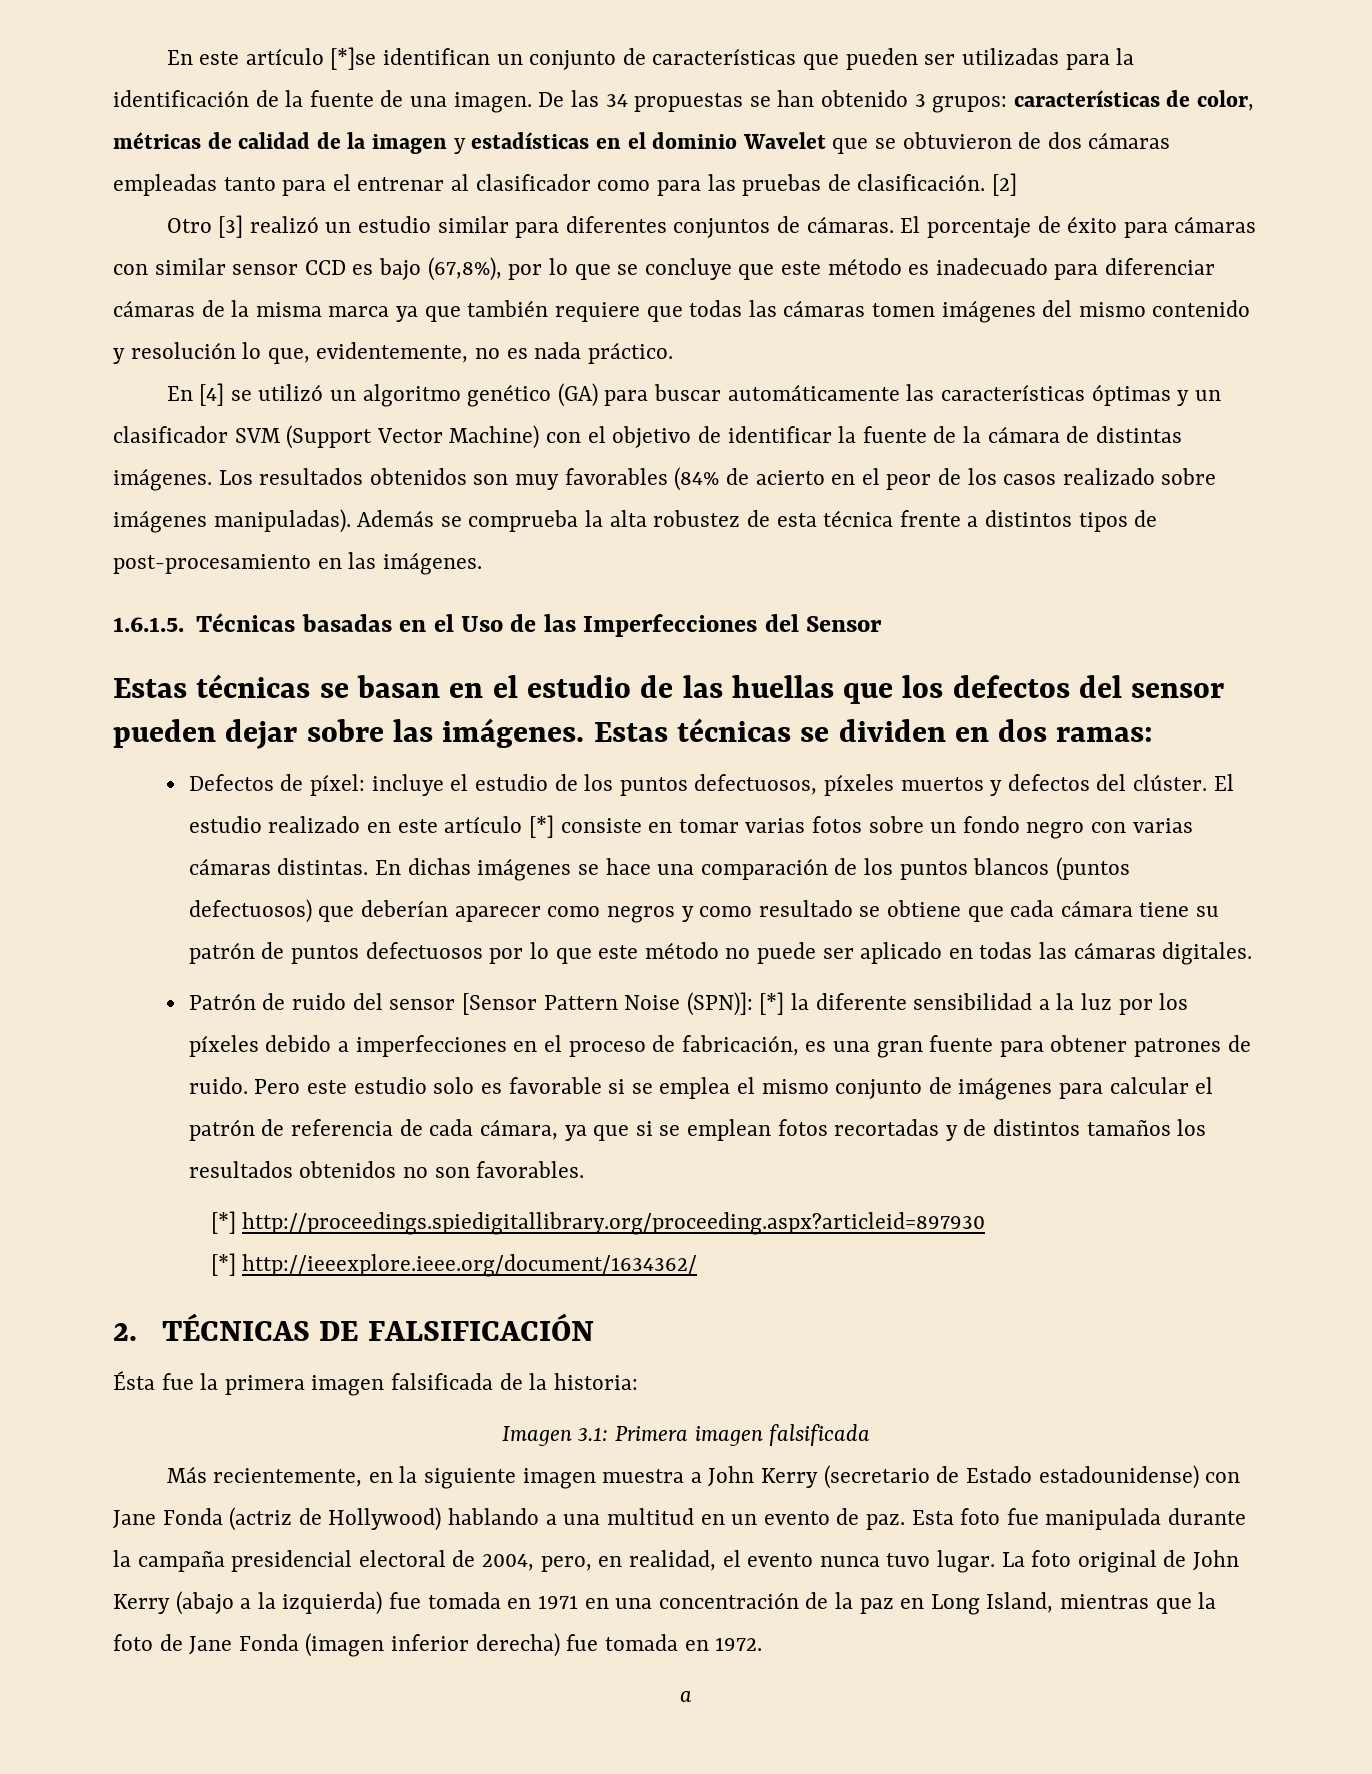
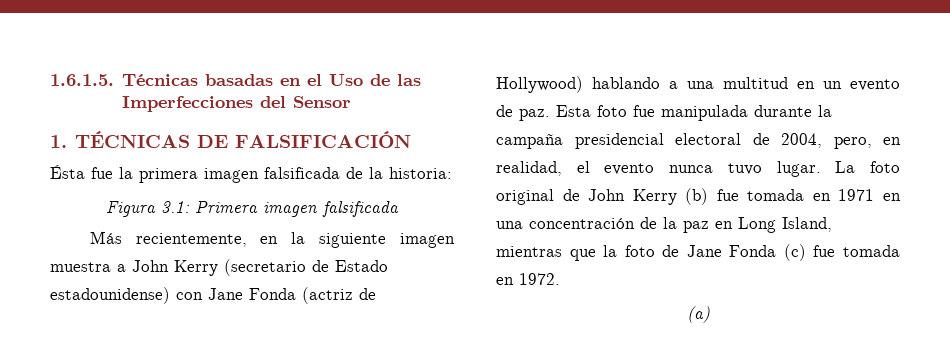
- En este artículo [*]se identifican un conjunto de características que pueden ser utilizadas para la identificación de la fuente de una imagen. De las 34 propuestas se han obtenido 3 grupos: características de color, métricas de calidad de la imagen y estadísticas en el dominio Wavelet que se obtuvieron de dos cámaras empleadas tanto para el entrenar al clasificador como para las pruebas de clasificación. [2]
- Otro [3] realizó un estudio similar para diferentes conjuntos de cámaras. El porcentaje de éxito para cámaras con similar sensor CCD es bajo (67,8%), por lo que se concluye que este método es inadecuado para diferenciar cámaras de la misma marca ya que también requiere que todas las cámaras tomen imágenes del mismo contenido y resolución lo que, evidentemente, no es nada práctico.
- En [4] se utilizó un algoritmo genético (GA) para buscar automáticamente las características óptimas y un clasificador SVM (Support Vector Machine) con el objetivo de identificar la fuente de la cámara de distintas imágenes. Los resultados obtenidos son muy favorables (84% de acierto en el peor de los casos realizado sobre imágenes manipuladas). Además se comprueba la alta robustez de esta técnica frente a distintos tipos de post-procesamiento en las imágenes.
- Estas técnicas se basan en el estudio de las huellas que los defectos del sensor pueden dejar sobre las imágenes. Estas técnicas se dividen en dos ramas:
- Defectos de píxel: incluye el estudio de los puntos defectuosos, píxeles muertos y defectos del clúster. El estudio realizado en este artículo [*] consiste en tomar varias fotos sobre un fondo negro con varias cámaras distintas. En dichas imágenes se hace una comparación de los puntos blancos (puntos defectuosos) que deberían aparecer como negros y como resultado se obtiene que cada cámara tiene su patrón de puntos defectuosos por lo que este método no puede ser aplicado en todas las cámaras digitales.
- Patrón de ruido del sensor [Sensor Pattern Noise (SPN)]: [*] la diferente sensibilidad a la luz por los píxeles debido a imperfecciones en el proceso de fabricación, es una gran fuente para obtener patrones de ruido. Pero este estudio solo es favorable si se emplea el mismo conjunto de imágenes para calcular el patrón de referencia de cada cámara, ya que si se emplean fotos recortadas y de distintos tamaños los resultados obtenidos no son favorables.
- [*] http://proceedings.spiedigitallibrary.org/proceeding.aspx?articleid=897930
- [*] http://ieeexplore.ieee.org/document/1634362/
- 2. TÉCNICAS DE FALSIFICACIÓN
+ 1. TÉCNICAS DE FALSIFICACIÓN
- Imagen 3.1: Primera imagen falsificada
+ Figura 3.1: Primera imagen falsificada
- La foto original de John Kerry (abajo a la izquierda) fue tomada en 1971 en una concentración de la paz en Long Island, mientras que la foto de Jane Fonda (imagen inferior derecha) fue tomada en 1972.
- a
+ La foto original de John Kerry (b) fue tomada en 1971 en una concentración de la paz en Long Island, mientras que la foto de Jane Fonda (c) fue tomada en 1972.
+ (a)

